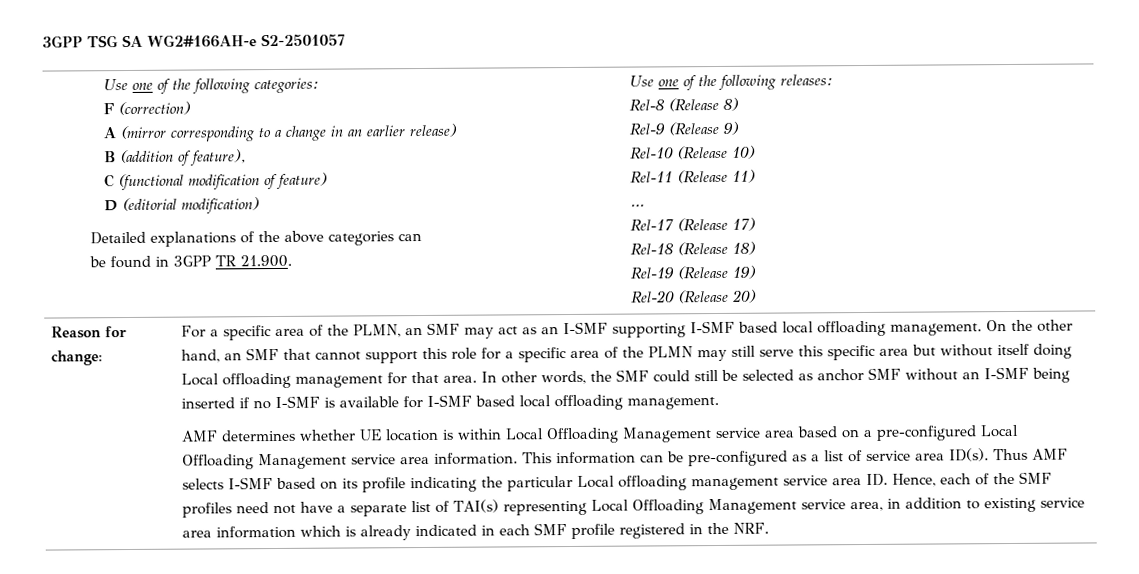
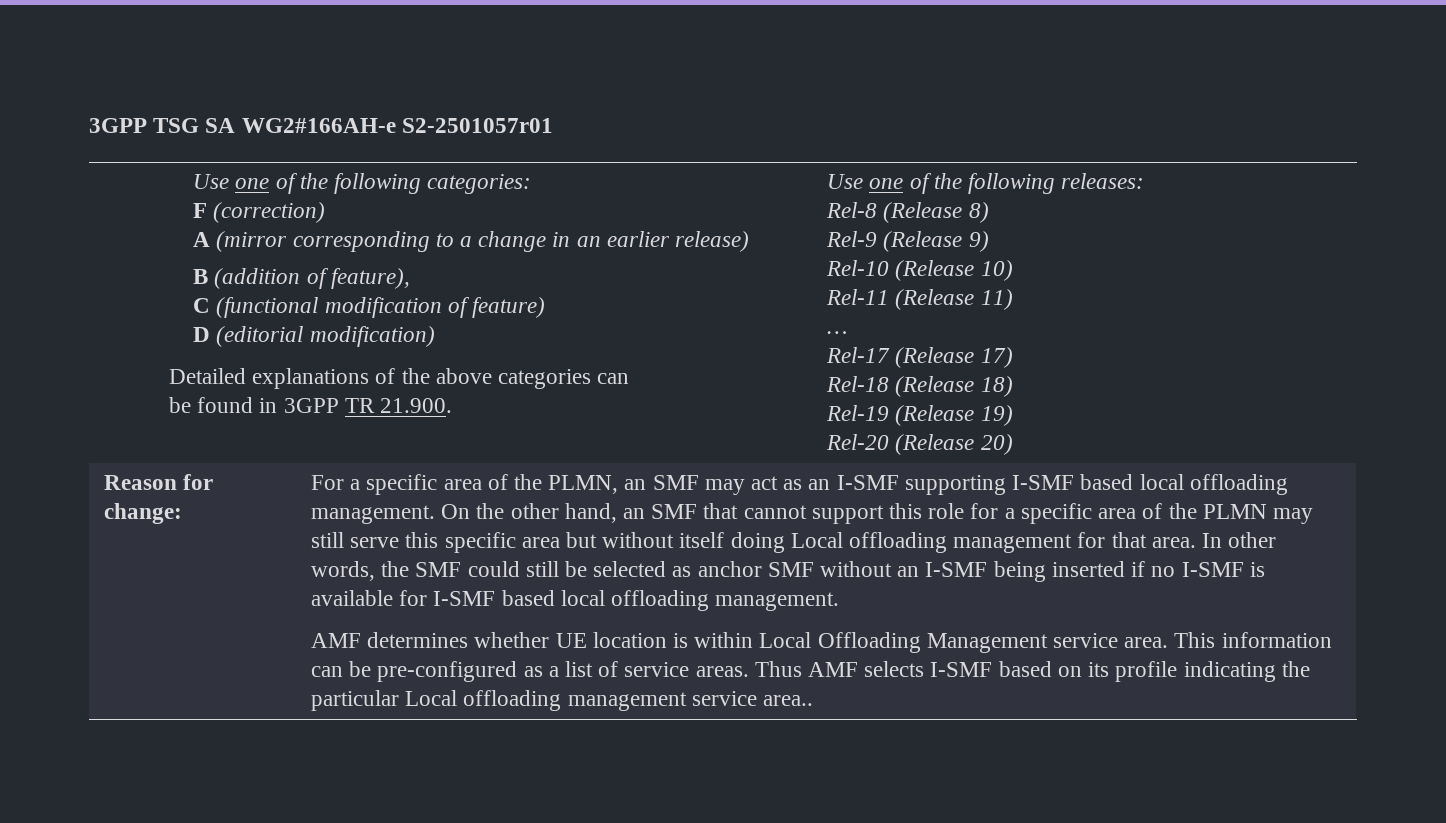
- 3GPP TSG SA WG2#166AH-e S2-2501057
+ 3GPP TSG SA WG2#166AH-e S2-2501057r01
- AMF determines whether UE location is within Local Offloading Management service area based on a pre-configured Local Offloading Management service area information.
+ AMF determines whether UE location is within Local Offloading Management service area.
- This information can be pre-configured as a list of service area ID(s).
+ This information can be pre-configured as a list of service areas.
- Thus AMF selects I-SMF based on its profile indicating the particular Local offloading management service area ID. Hence, each of the SMF profiles need not have a separate list of TAI(s) representing Local Offloading Management service area, in addition to existing service area information which is already indicated in each SMF profile registered in the NRF.
+ Thus AMF selects I-SMF based on its profile indicating the particular Local offloading management service area..

